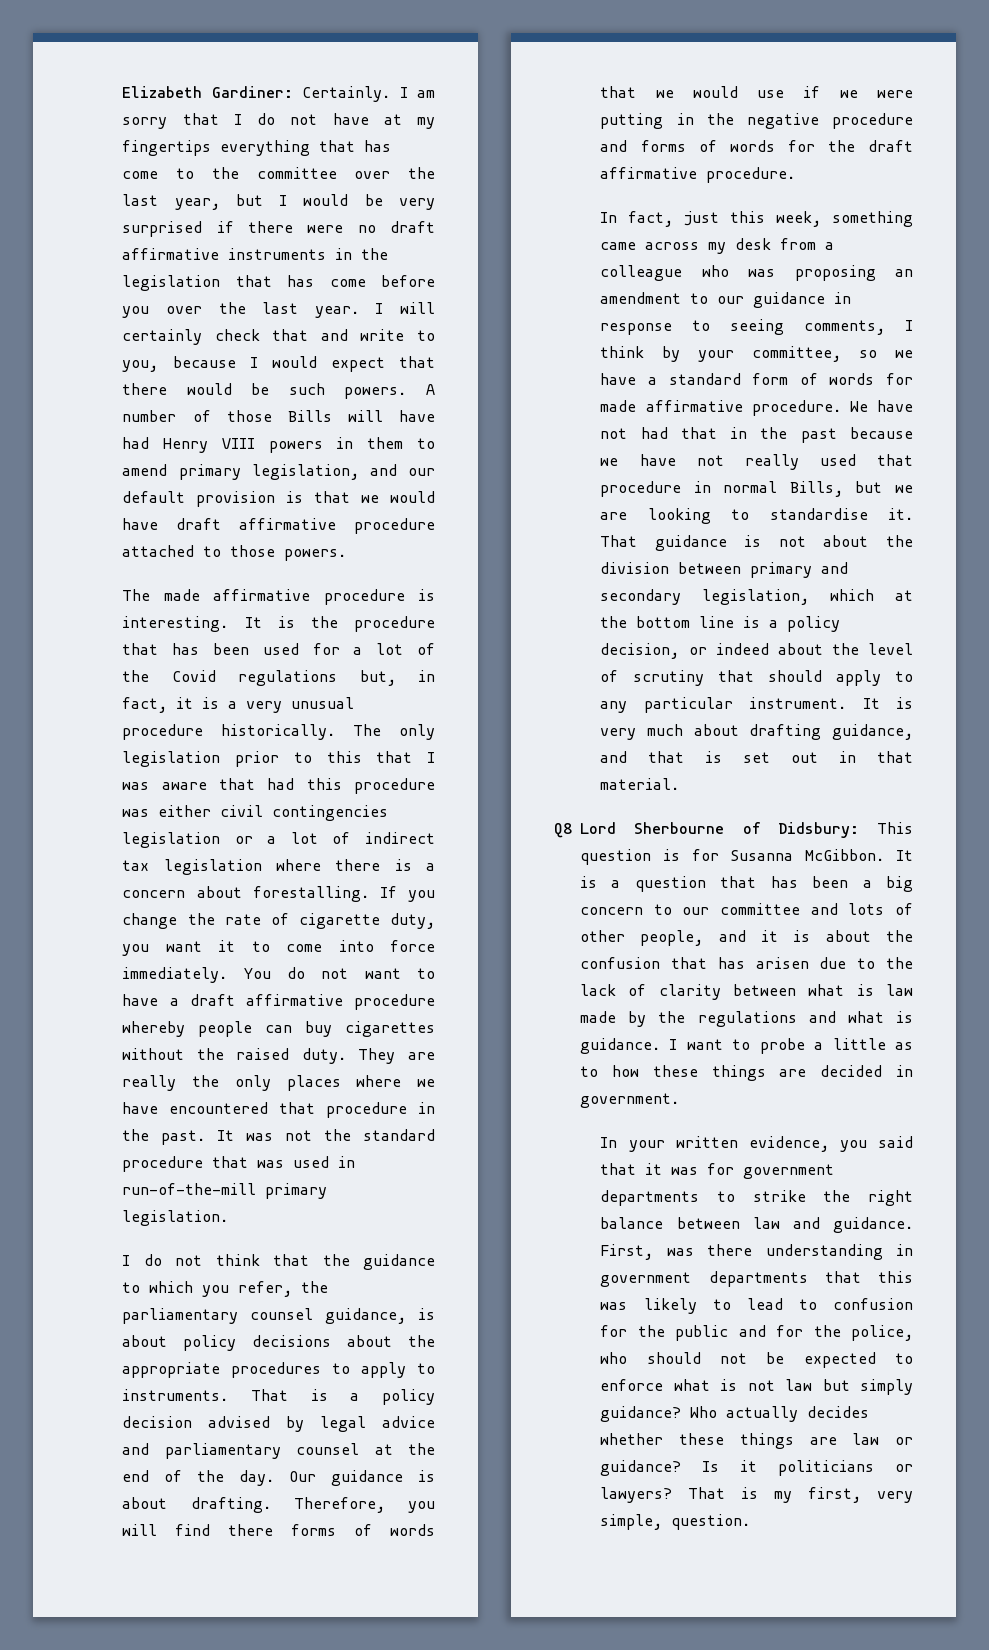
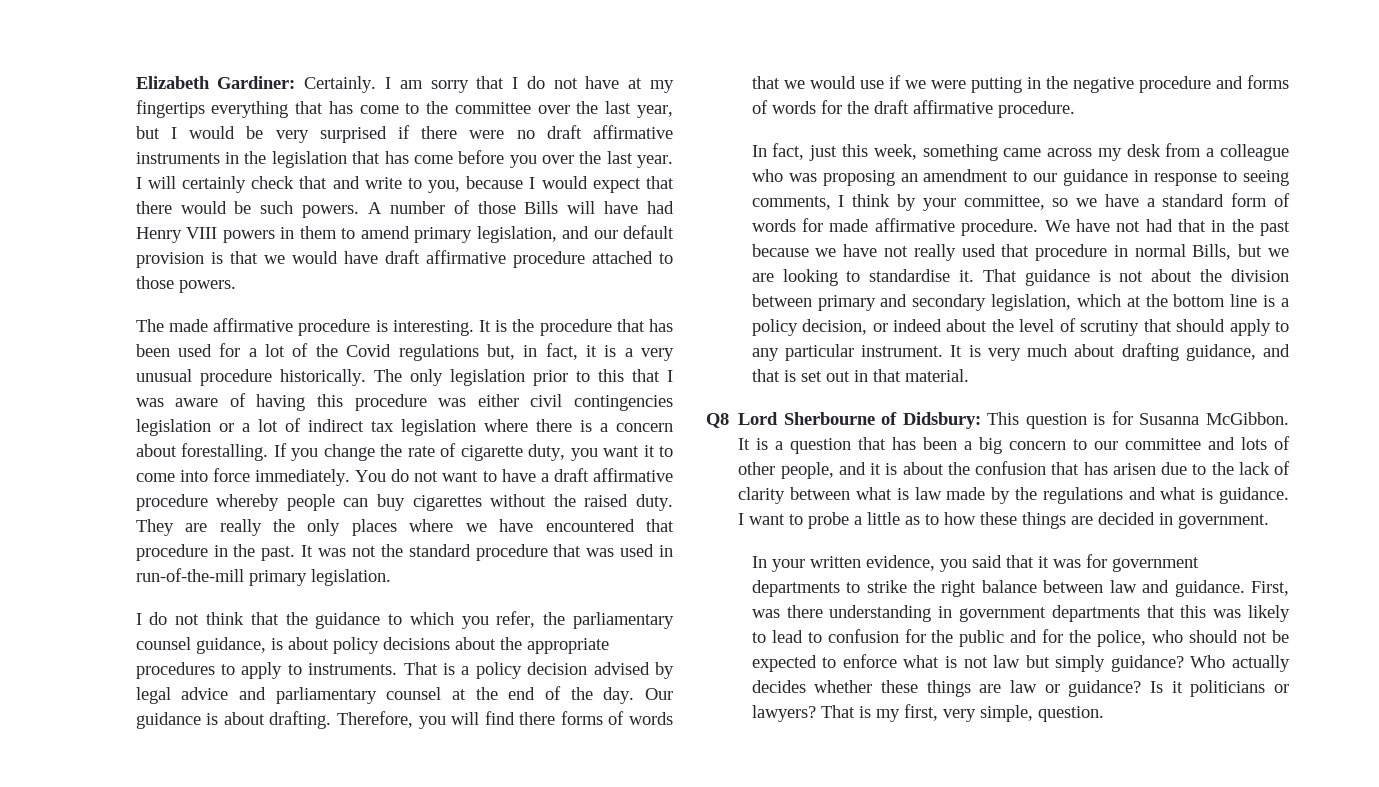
- The only legislation prior to this that I was aware that had this procedure was either civil contingencies legislation or a lot of indirect tax legislation where there is a concern about forestalling.
+ The only legislation prior to this that I was aware of having this procedure was either civil contingencies legislation or a lot of indirect tax legislation where there is a concern about forestalling.

